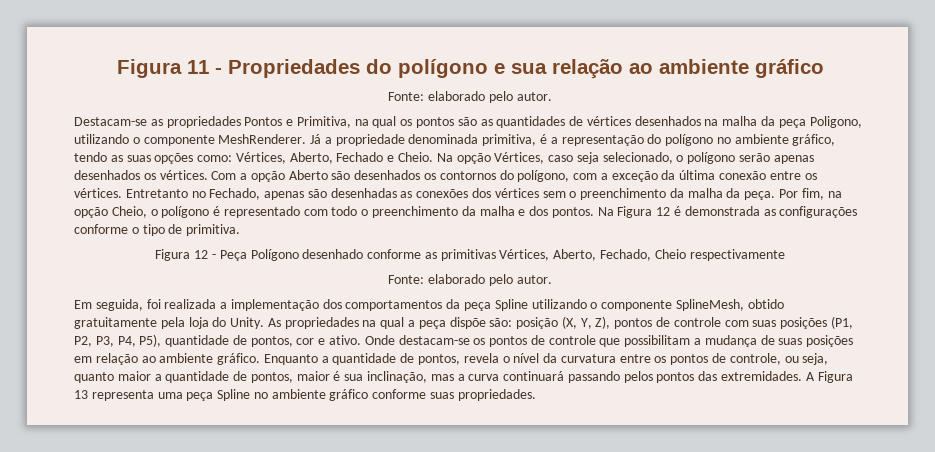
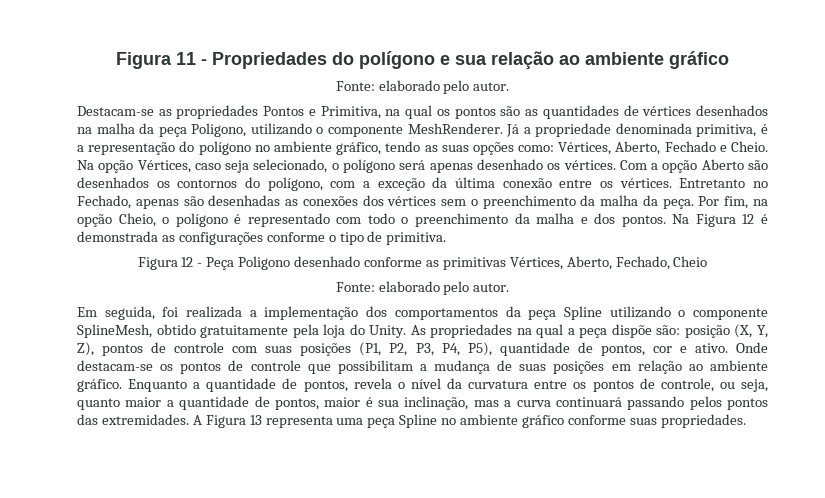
- Na opção Vértices, caso seja selecionado, o polígono serão apenas desenhados os vértices.
+ Na opção Vértices, caso seja selecionado, o polígono será apenas desenhado os vértices.
- Figura 12 - Peça Polígono desenhado conforme as primitivas Vértices, Aberto, Fechado, Cheio respectivamente
+ Figura 12 - Peça Poligono desenhado conforme as primitivas Vértices, Aberto, Fechado, Cheio

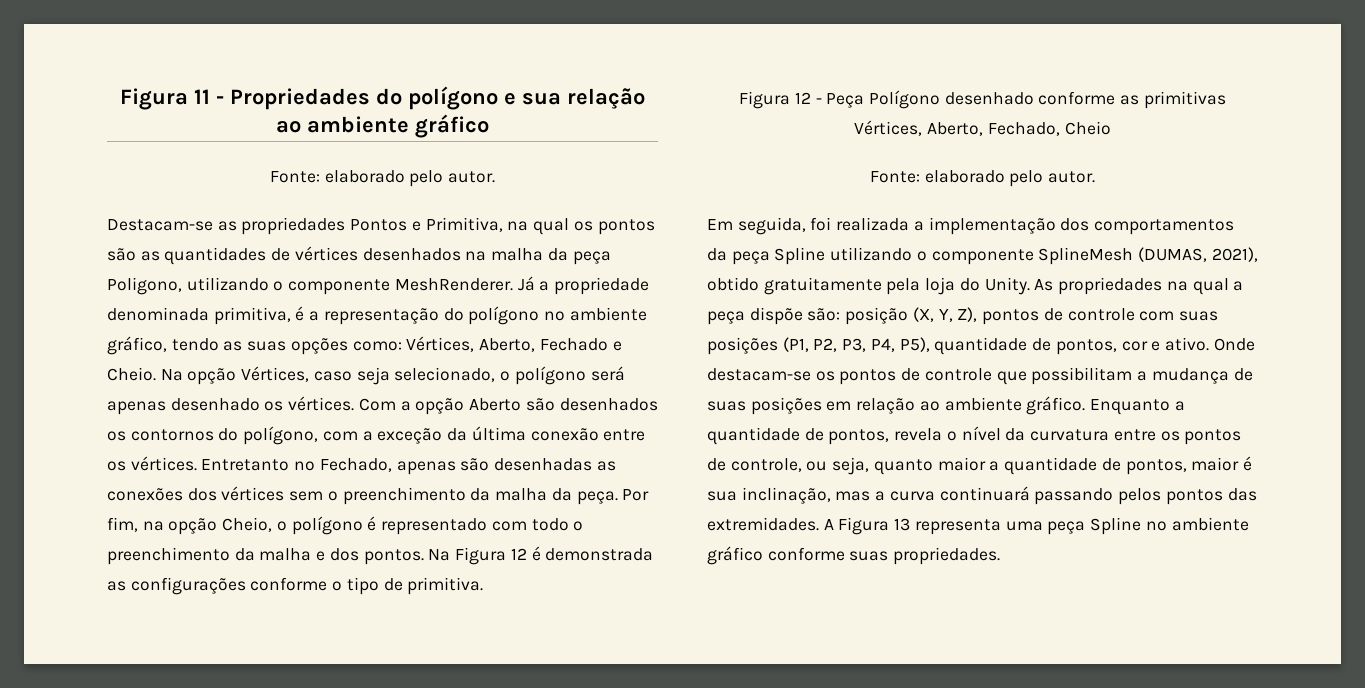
- Figura 12 - Peça Poligono desenhado conforme as primitivas Vértices, Aberto, Fechado, Cheio
+ Figura 12 - Peça Polígono desenhado conforme as primitivas Vértices, Aberto, Fechado, Cheio
- Em seguida, foi realizada a implementação dos comportamentos da peça Spline utilizando o componente SplineMesh, obtido gratuitamente pela loja do Unity.
+ Em seguida, foi realizada a implementação dos comportamentos da peça Spline utilizando o componente SplineMesh (DUMAS, 2021), obtido gratuitamente pela loja do Unity.

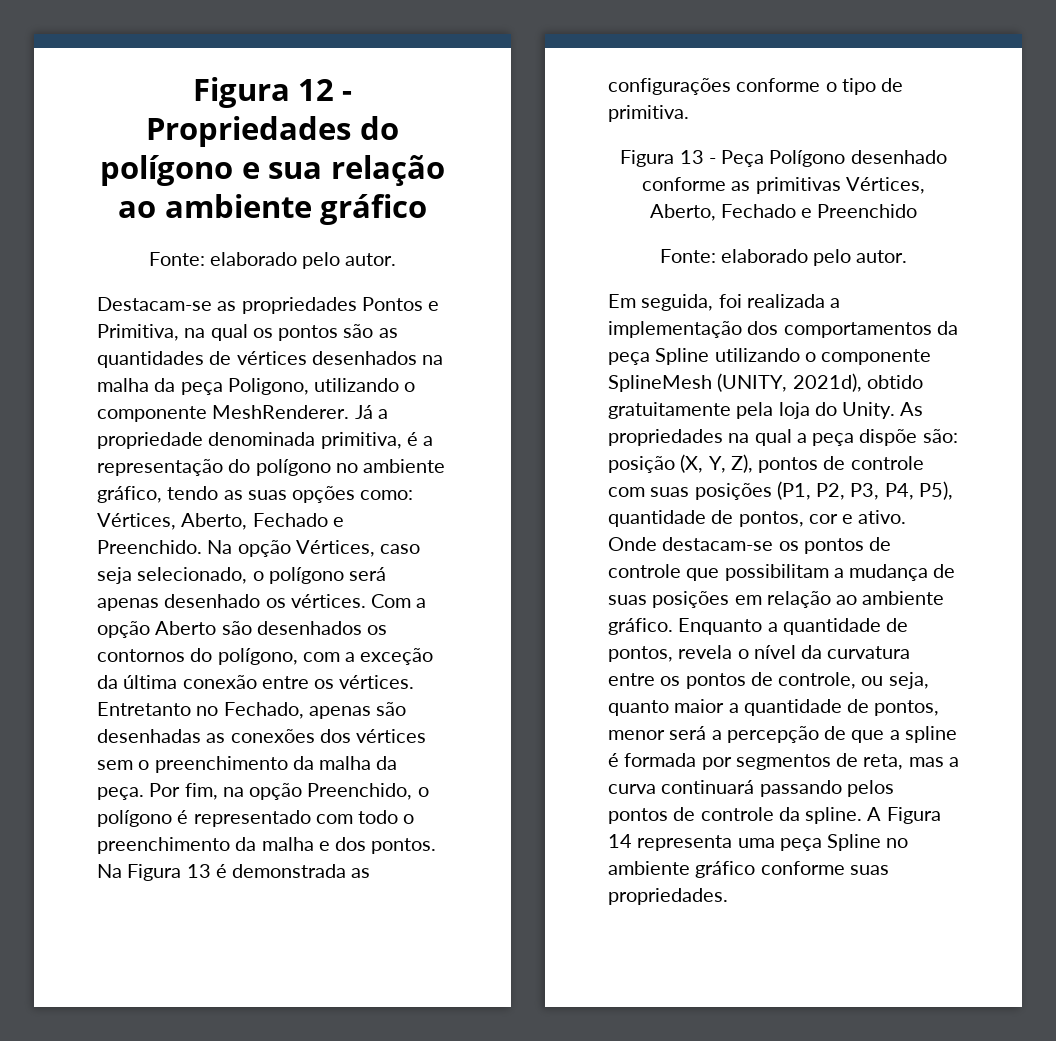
- Figura 11 - Propriedades do polígono e sua relação ao ambiente gráfico
+ Figura 12 - Propriedades do polígono e sua relação ao ambiente gráfico
- Já a propriedade denominada primitiva, é a representação do polígono no ambiente gráfico, tendo as suas opções como: Vértices, Aberto, Fechado e Cheio.
+ Já a propriedade denominada primitiva, é a representação do polígono no ambiente gráfico, tendo as suas opções como: Vértices, Aberto, Fechado e Preenchido.
- Por fim, na opção Cheio, o polígono é representado com todo o preenchimento da malha e dos pontos.
+ Por fim, na opção Preenchido, o polígono é representado com todo o preenchimento da malha e dos pontos.
- Na Figura 12 é demonstrada as configurações conforme o tipo de primitiva.
+ Na Figura 13 é demonstrada as configurações conforme o tipo de primitiva.
- Figura 12 - Peça Polígono desenhado conforme as primitivas Vértices, Aberto, Fechado, Cheio
+ Figura 13 - Peça Polígono desenhado conforme as primitivas Vértices, Aberto, Fechado e Preenchido
- Em seguida, foi realizada a implementação dos comportamentos da peça Spline utilizando o componente SplineMesh (DUMAS, 2021), obtido gratuitamente pela loja do Unity.
+ Em seguida, foi realizada a implementação dos comportamentos da peça Spline utilizando o componente SplineMesh (UNITY, 2021d), obtido gratuitamente pela loja do Unity.
- Enquanto a quantidade de pontos, revela o nível da curvatura entre os pontos de controle, ou seja, quanto maior a quantidade de pontos, maior é sua inclinação, mas a curva continuará passando pelos pontos das extremidades.
+ Enquanto a quantidade de pontos, revela o nível da curvatura entre os pontos de controle, ou seja, quanto maior a quantidade de pontos, menor será a percepção de que a spline é formada por segmentos de reta, mas a curva continuará passando pelos pontos de controle da spline.
- A Figura 13 representa uma peça Spline no ambiente gráfico conforme suas propriedades.
+ A Figura 14 representa uma peça Spline no ambiente gráfico conforme suas propriedades.

